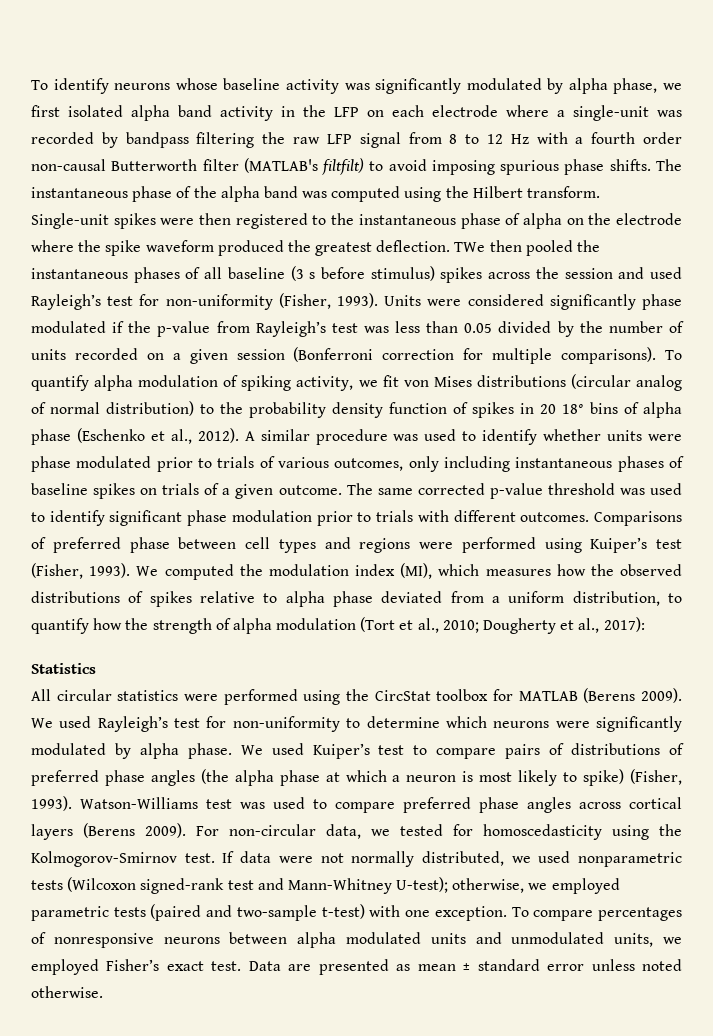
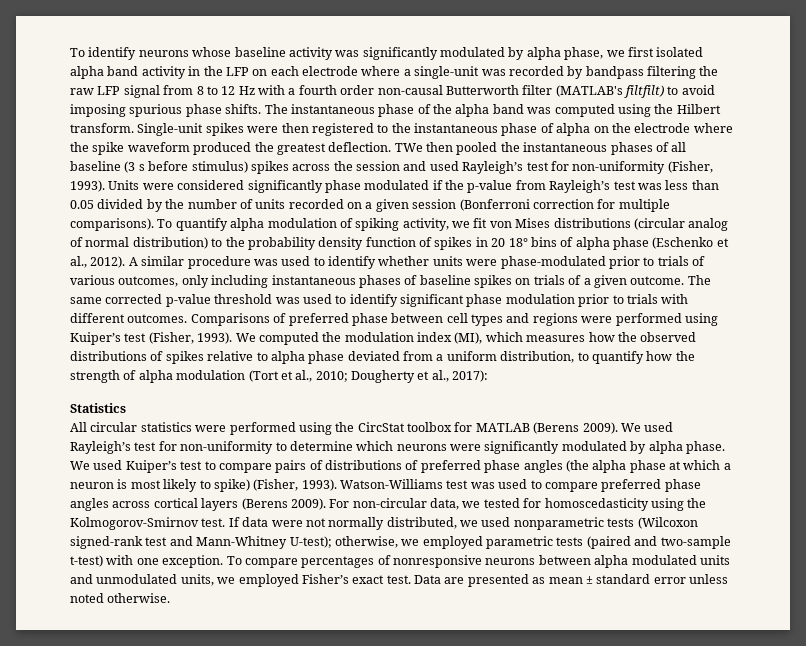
- A similar procedure was used to identify whether units were phase modulated prior to trials of various outcomes, only including instantaneous phases of baseline spikes on trials of a given outcome.
+ A similar procedure was used to identify whether units were phase-modulated prior to trials of various outcomes, only including instantaneous phases of baseline spikes on trials of a given outcome.

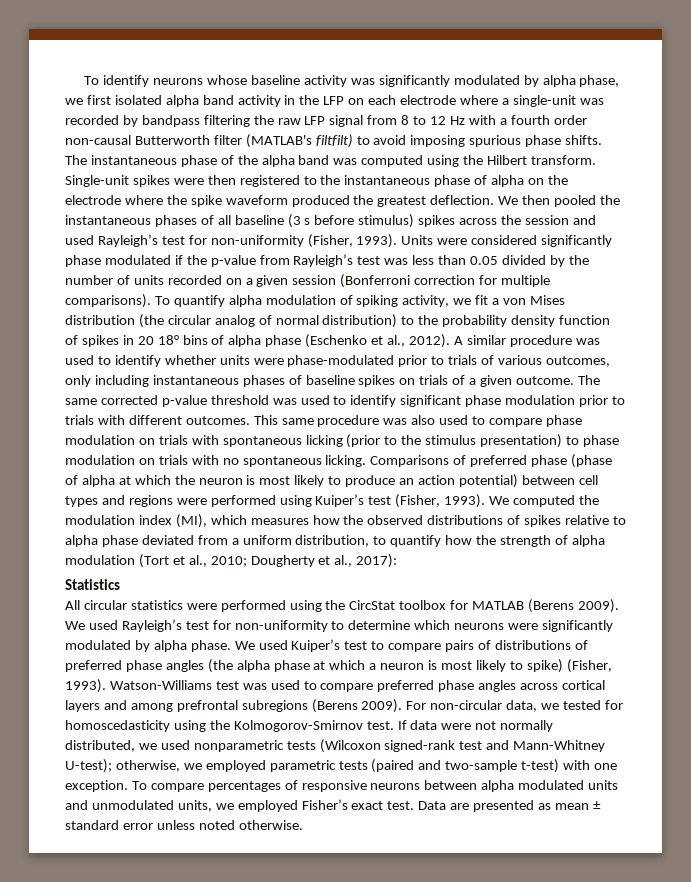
- TWe then pooled the instantaneous phases of all baseline (3 s before stimulus) spikes across the session and used Rayleigh’s test for non-uniformity (Fisher, 1993).
+ We then pooled the instantaneous phases of all baseline (3 s before stimulus) spikes across the session and used Rayleigh’s test for non-uniformity (Fisher, 1993).
- To quantify alpha modulation of spiking activity, we fit von Mises distributions (circular analog of normal distribution) to the probability density function of spikes in 20 18° bins of alpha phase (Eschenko et al., 2012).
+ To quantify alpha modulation of spiking activity, we fit a von Mises distribution (the circular analog of normal distribution) to the probability density function of spikes in 20 18° bins of alpha phase (Eschenko et al., 2012).
- Comparisons of preferred phase between cell types and regions were performed using Kuiper’s test (Fisher, 1993).
+ This same procedure was also used to compare phase modulation on trials with spontaneous licking (prior to the stimulus presentation) to phase modulation on trials with no spontaneous licking. Comparisons of preferred phase (phase of alpha at which the neuron is most likely to produce an action potential) between cell types and regions were performed using Kuiper’s test (Fisher, 1993).
- Watson-Williams test was used to compare preferred phase angles across cortical layers (Berens 2009).
+ Watson-Williams test was used to compare preferred phase angles across cortical layers and among prefrontal subregions (Berens 2009).
- To compare percentages of nonresponsive neurons between alpha modulated units and unmodulated units, we employed Fisher’s exact test.
+ To compare percentages of responsive neurons between alpha modulated units and unmodulated units, we employed Fisher’s exact test.

